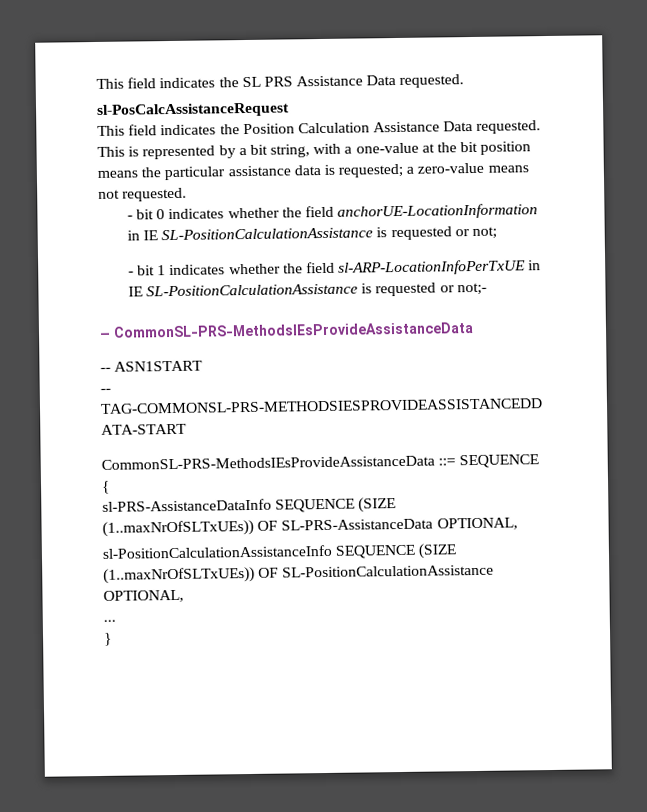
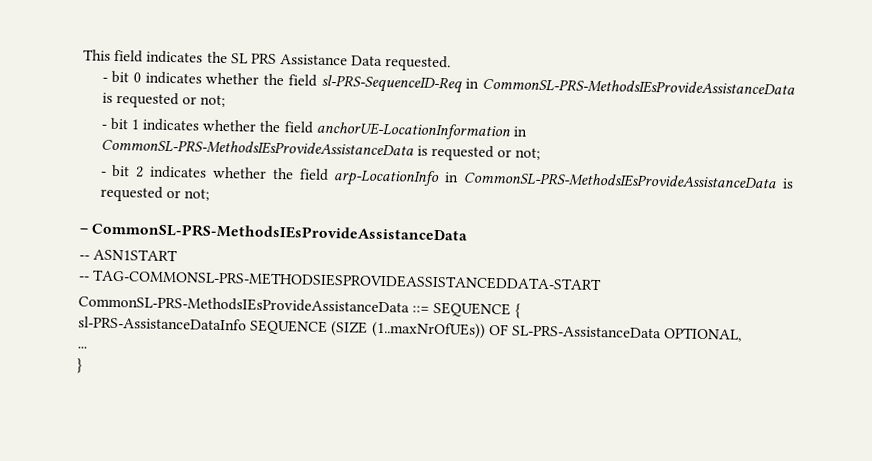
- sl-PosCalcAssistanceRequest
- This field indicates the Position Calculation Assistance Data requested. This is represented by a bit string, with a one-value at the bit position means the particular assistance data is requested; a zero-value means not requested.
- - bit 0 indicates whether the field anchorUE-LocationInformation in IE SL-PositionCalculationAssistance is requested or not;
+ - bit 0 indicates whether the field sl-PRS-SequenceID-Req in CommonSL-PRS-MethodsIEsProvideAssistanceData is requested or not;
- - bit 1 indicates whether the field sl-ARP-LocationInfoPerTxUE in IE SL-PositionCalculationAssistance is requested or not;-
+ - bit 1 indicates whether the field anchorUE-LocationInformation in CommonSL-PRS-MethodsIEsProvideAssistanceData is requested or not;
+ - bit 2 indicates whether the field arp-LocationInfo in CommonSL-PRS-MethodsIEsProvideAssistanceData is requested or not;
- sl-PRS-AssistanceDataInfo SEQUENCE (SIZE (1..maxNrOfSLTxUEs)) OF SL-PRS-AssistanceData OPTIONAL,
+ sl-PRS-AssistanceDataInfo SEQUENCE (SIZE (1..maxNrOfUEs)) OF SL-PRS-AssistanceData OPTIONAL,
- sl-PositionCalculationAssistanceInfo SEQUENCE (SIZE (1..maxNrOfSLTxUEs)) OF SL-PositionCalculationAssistance OPTIONAL,

